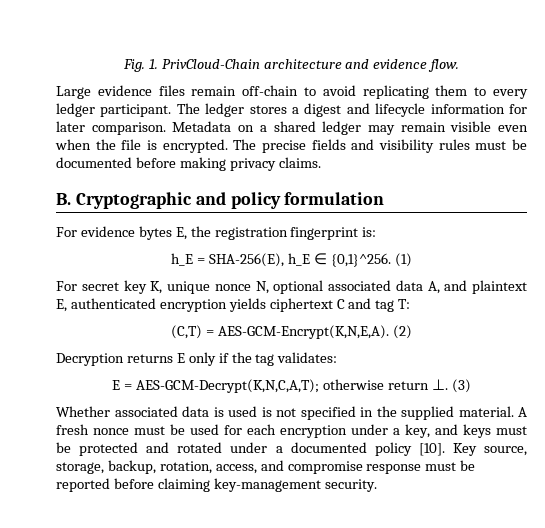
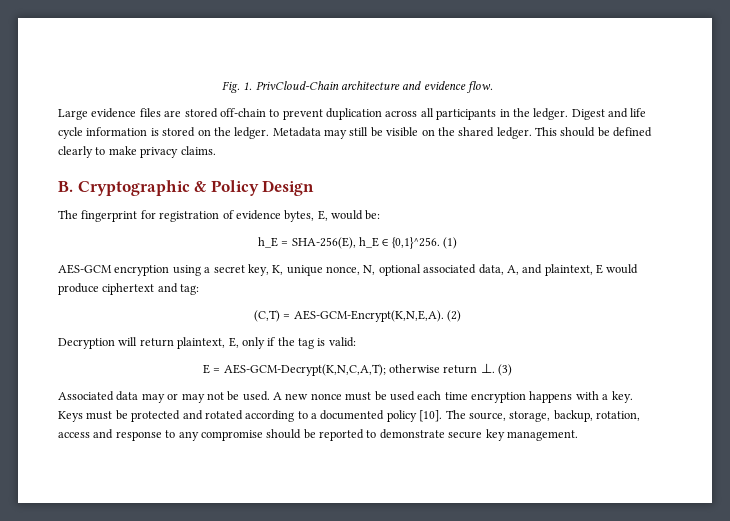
- Large evidence files remain off-chain to avoid replicating them to every ledger participant. The ledger stores a digest and lifecycle information for later comparison. Metadata on a shared ledger may remain visible even when the file is encrypted. The precise fields and visibility rules must be documented before making privacy claims.
- B. Cryptographic and policy formulation
- For evidence bytes E, the registration fingerprint is:
+ Large evidence files are stored off-chain to prevent duplication across all participants in the ledger. Digest and life cycle information is stored on the ledger. Metadata may still be visible on the shared ledger. This should be defined clearly to make privacy claims.
+ B. Cryptographic & Policy Design
+ The fingerprint for registration of evidence bytes, E, would be:
- For secret key K, unique nonce N, optional associated data A, and plaintext E, authenticated encryption yields ciphertext C and tag T:
+ AES-GCM encryption using a secret key, K, unique nonce, N, optional associated data, A, and plaintext, E would produce ciphertext and tag:
- Decryption returns E only if the tag validates:
+ Decryption will return plaintext, E, only if the tag is valid:
- Whether associated data is used is not specified in the supplied material. A fresh nonce must be used for each encryption under a key, and keys must be protected and rotated under a documented policy [10].
+ Associated data may or may not be used. A new nonce must be used each time encryption happens with a key. Keys must be protected and rotated according to a documented policy [10].
- Key source, storage, backup, rotation, access, and compromise response must be reported before claiming key-management security.
+ The source, storage, backup, rotation, access and response to any compromise should be reported to demonstrate secure key management.

